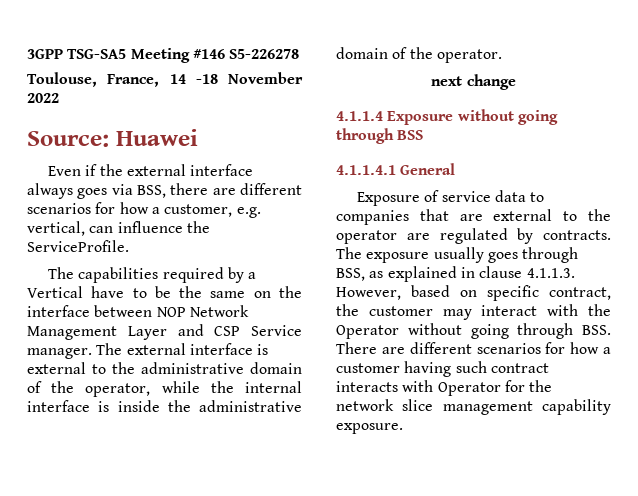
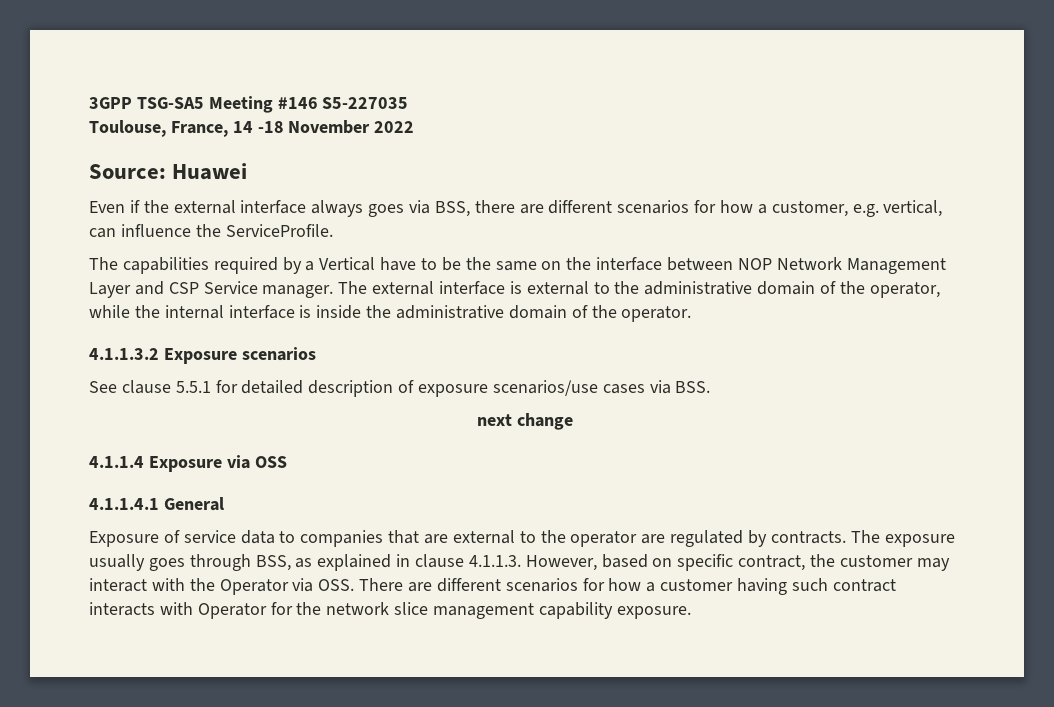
- 3GPP TSG-SA5 Meeting #146 S5-226278
+ 3GPP TSG-SA5 Meeting #146 S5-227035
+ 4.1.1.3.2 Exposure scenarios
+ See clause 5.5.1 for detailed description of exposure scenarios/use cases via BSS.
- 4.1.1.4 Exposure without going through BSS
+ 4.1.1.4 Exposure via OSS
- The exposure usually goes through BSS, as explained in clause 4.1.1.3. However, based on specific contract, the customer may interact with the Operator without going through BSS. There are different scenarios for how a customer having such contract interacts with Operator for the network slice management capability exposure.
+ The exposure usually goes through BSS, as explained in clause 4.1.1.3. However, based on specific contract, the customer may interact with the Operator via OSS. There are different scenarios for how a customer having such contract interacts with Operator for the network slice management capability exposure.

